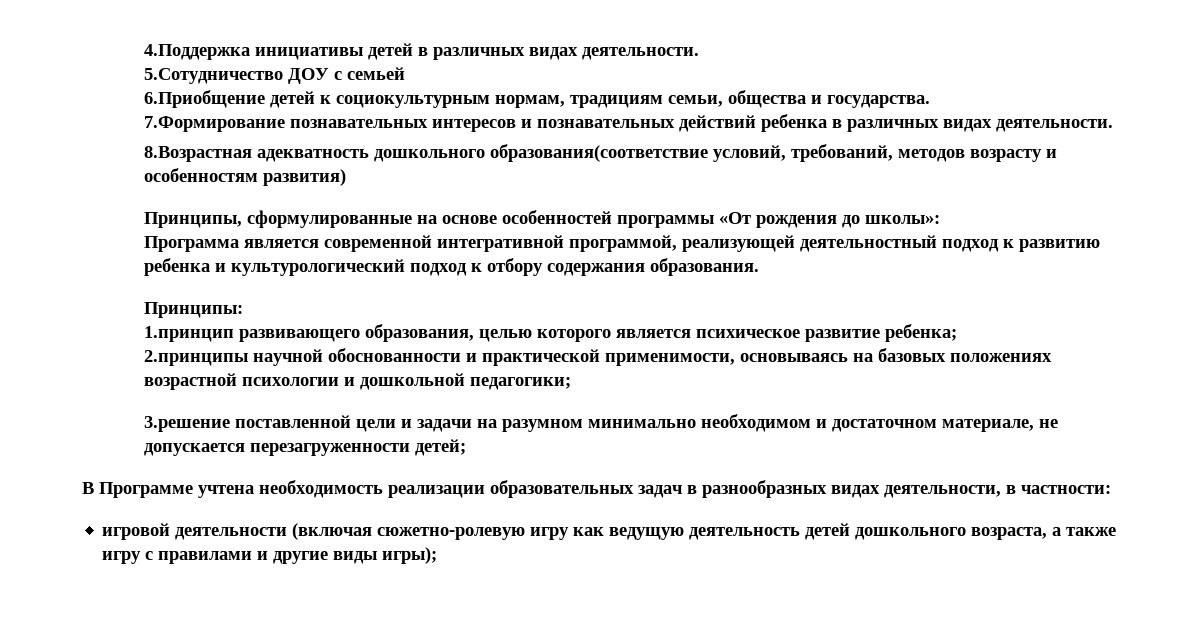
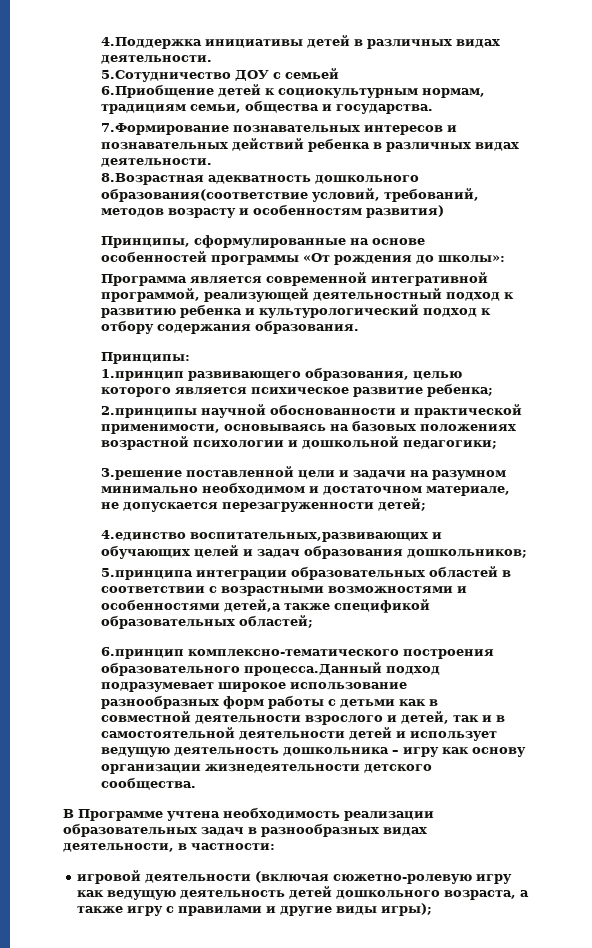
+ 4.единство воспитательных,развивающих и обучающих целей и задач образования дошкольников;
+ 5.принципа интеграции образовательных областей в соответствии с возрастными возможностями и особенностями детей,а также спецификой образовательных областей;
+ 6.принцип комплексно-тематического построения образовательного процесса.Данный подход подразумевает широкое использование разнообразных форм работы с детьми как в совместной деятельности взрослого и детей, так и в самостоятельной деятельности детей и использует ведущую деятельность дошкольника – игру как основу организации жизнедеятельности детского сообщества.

